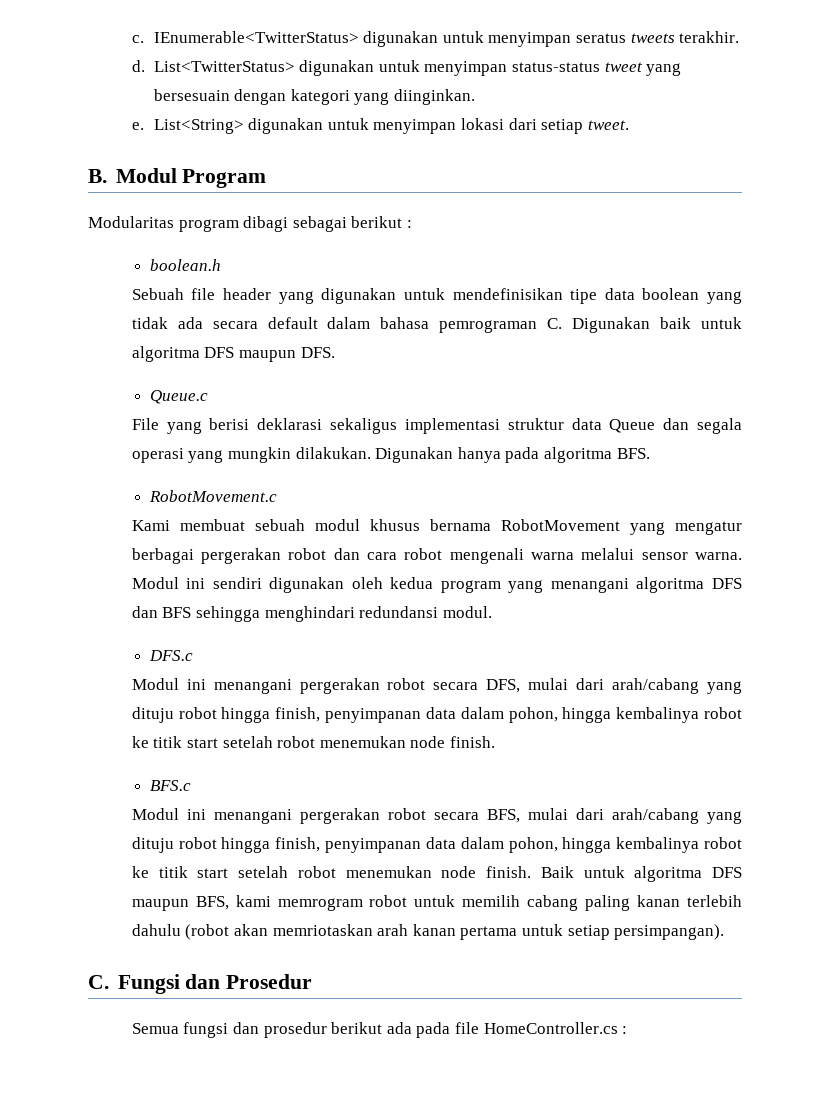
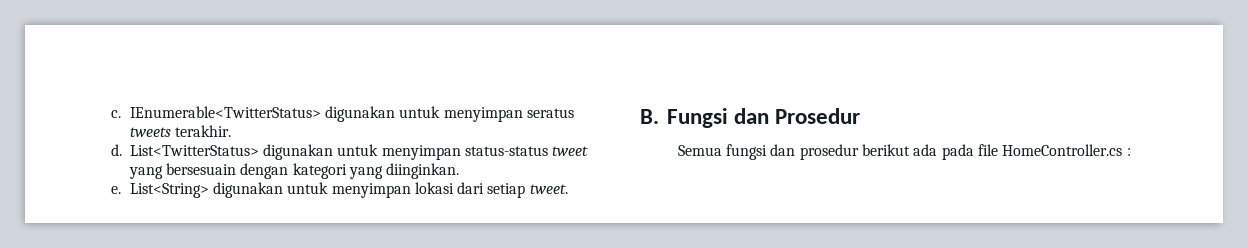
- B. Modul Program
- Modularitas program dibagi sebagai berikut :
- boolean.h
- Sebuah file header yang digunakan untuk mendefinisikan tipe data boolean yang tidak ada secara default dalam bahasa pemrograman C. Digunakan baik untuk algoritma DFS maupun DFS.
- Queue.c
- File yang berisi deklarasi sekaligus implementasi struktur data Queue dan segala operasi yang mungkin dilakukan. Digunakan hanya pada algoritma BFS.
- RobotMovement.c
- Kami membuat sebuah modul khusus bernama RobotMovement yang mengatur berbagai pergerakan robot dan cara robot mengenali warna melalui sensor warna. Modul ini sendiri digunakan oleh kedua program yang menangani algoritma DFS dan BFS sehingga menghindari redundansi modul.
- DFS.c
- Modul ini menangani pergerakan robot secara DFS, mulai dari arah/cabang yang dituju robot hingga finish, penyimpanan data dalam pohon, hingga kembalinya robot ke titik start setelah robot menemukan node finish.
- BFS.c
- Modul ini menangani pergerakan robot secara BFS, mulai dari arah/cabang yang dituju robot hingga finish, penyimpanan data dalam pohon, hingga kembalinya robot ke titik start setelah robot menemukan node finish. Baik untuk algoritma DFS maupun BFS, kami memrogram robot untuk memilih cabang paling kanan terlebih dahulu (robot akan memriotaskan arah kanan pertama untuk setiap persimpangan).
- C. Fungsi dan Prosedur
+ B. Fungsi dan Prosedur

